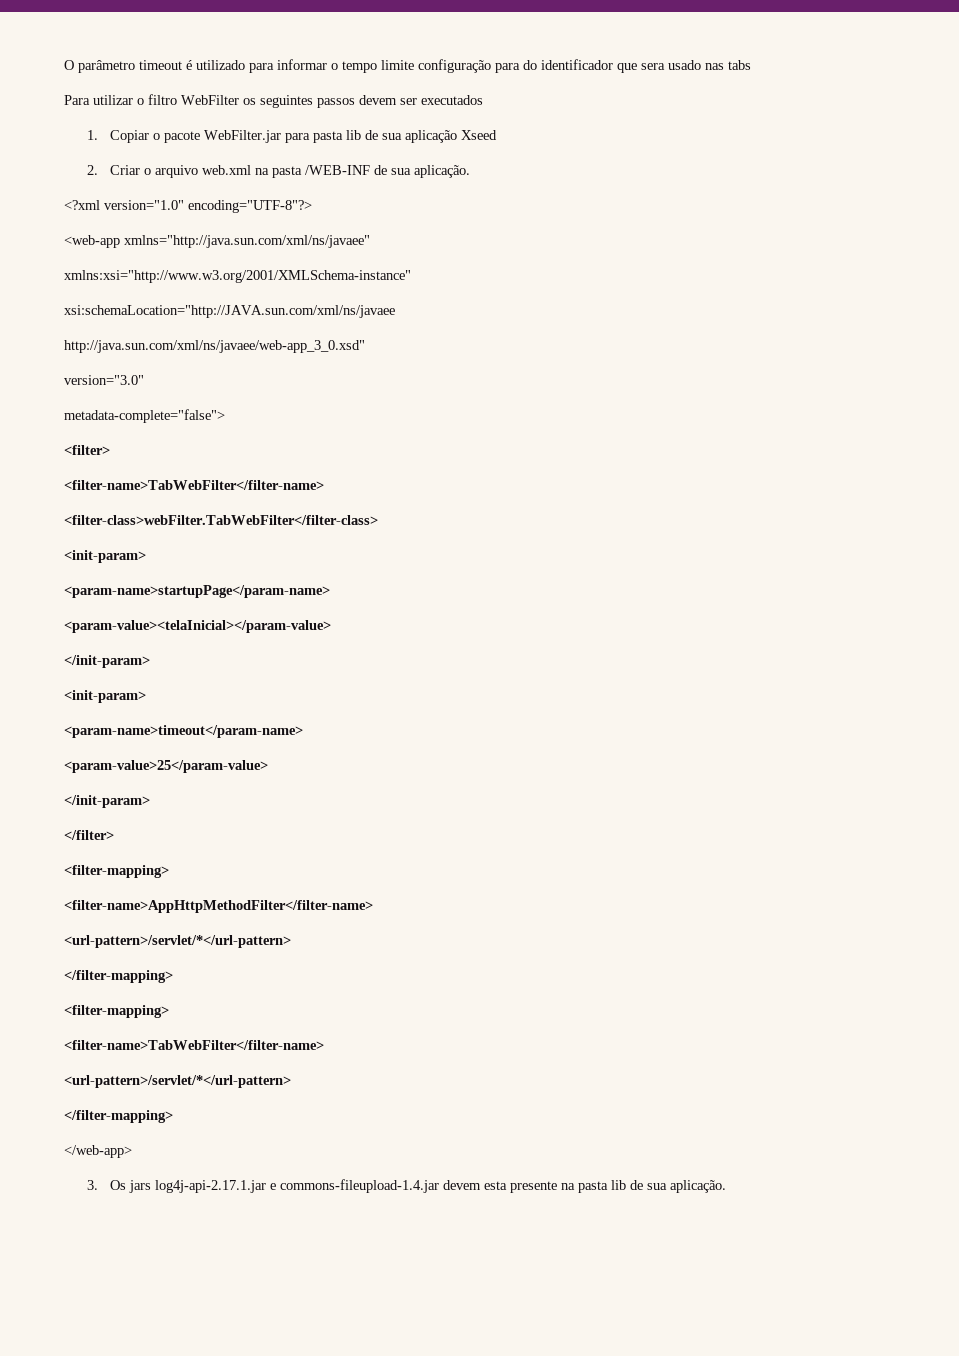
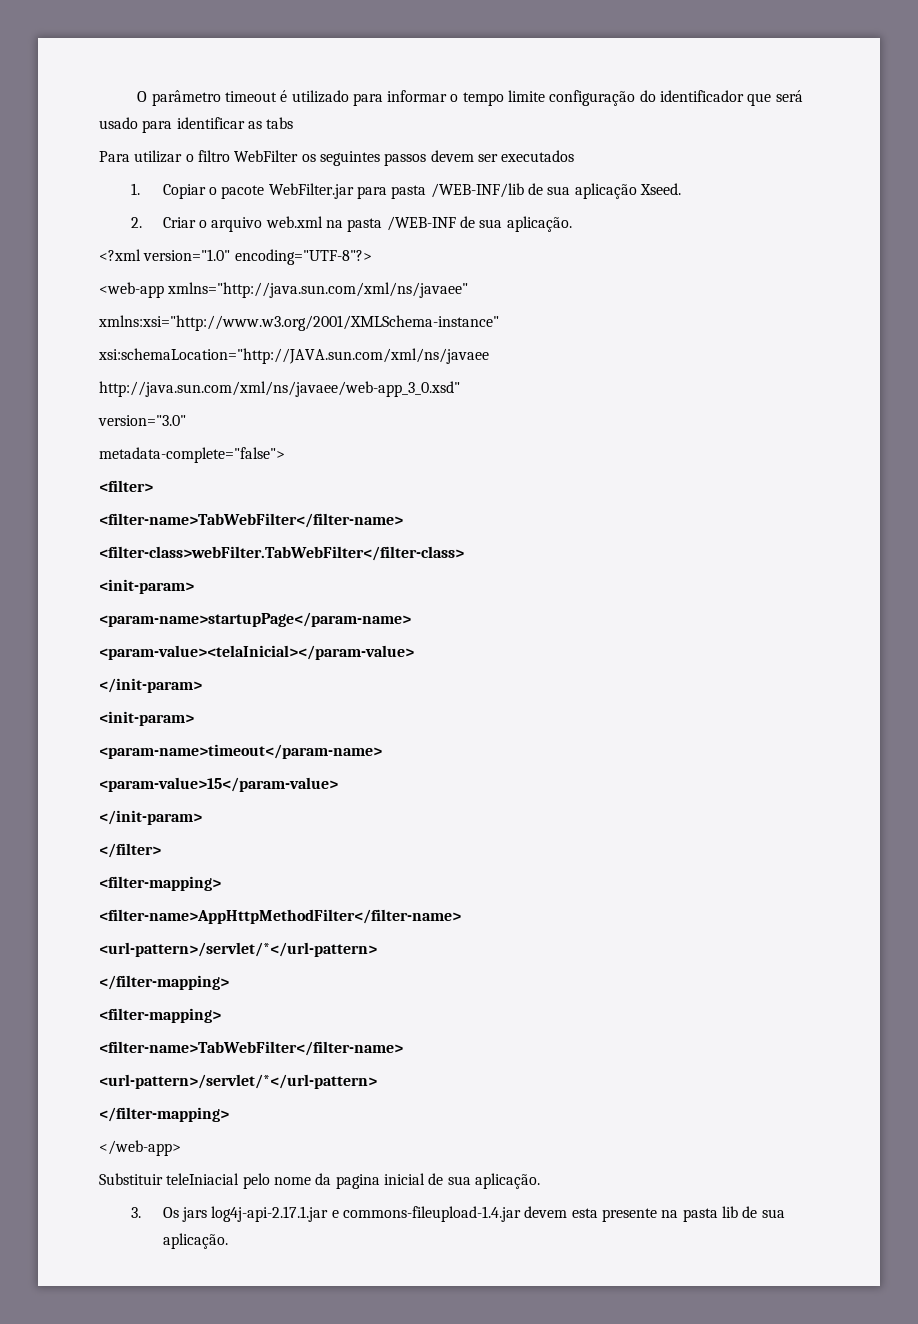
- O parâmetro timeout é utilizado para informar o tempo limite configuração para do identificador que sera usado nas tabs
+ O parâmetro timeout é utilizado para informar o tempo limite configuração do identificador que será usado para identificar as tabs
- 1. Copiar o pacote WebFilter.jar para pasta lib de sua aplicação Xseed
+ 1. Copiar o pacote WebFilter.jar para pasta /WEB-INF/lib de sua aplicação Xseed.
- <param-value>25</param-value>
+ <param-value>15</param-value>
+ Substituir teleIniacial pelo nome da pagina inicial de sua aplicação.

